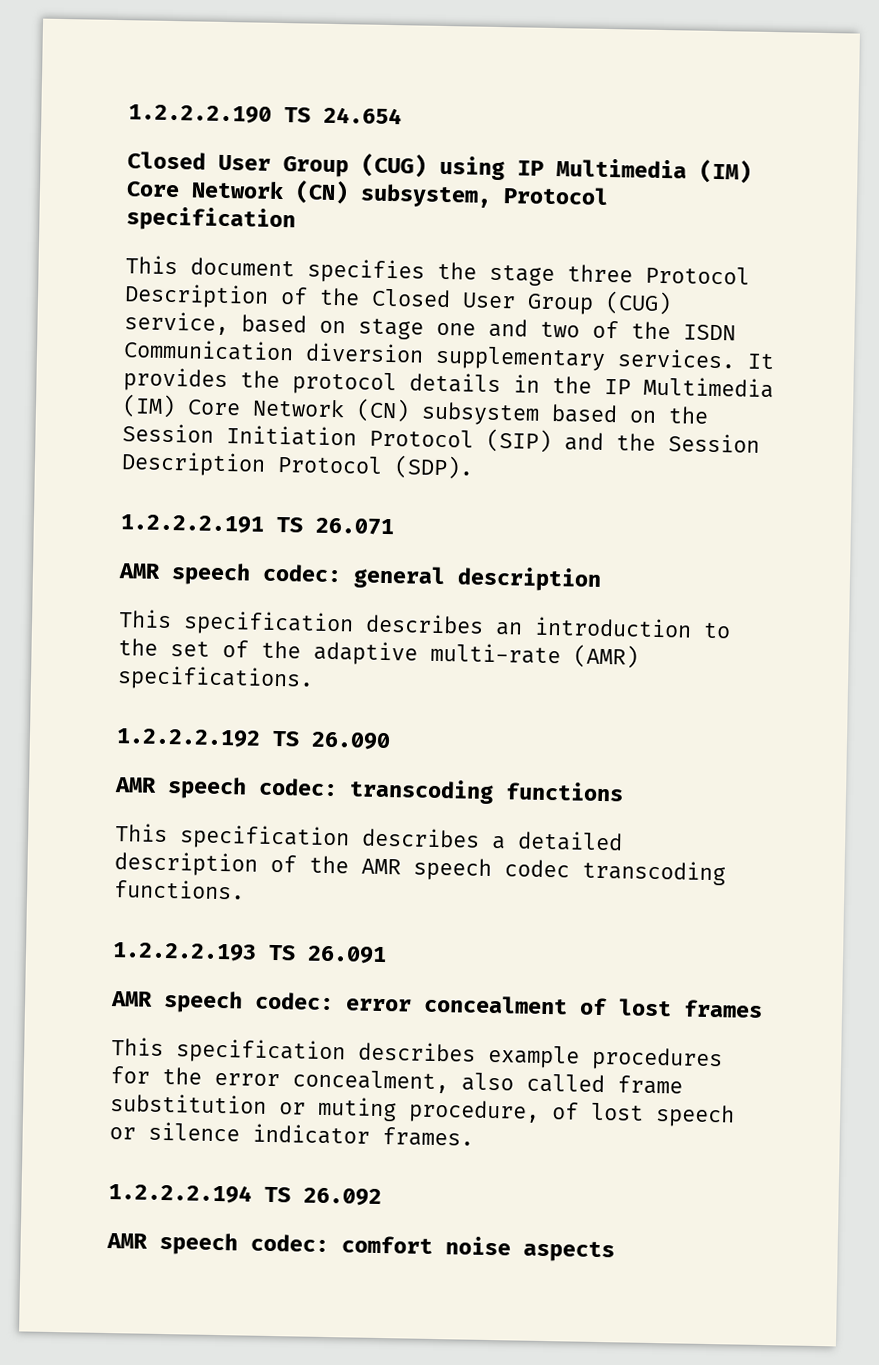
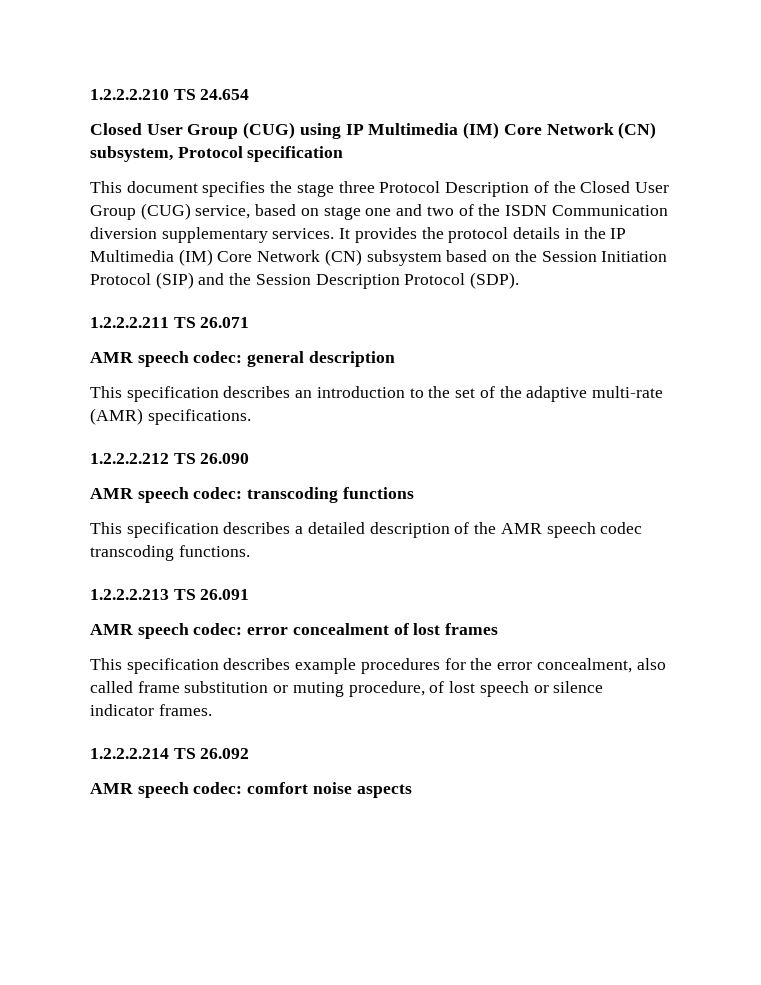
- 1.2.2.2.190 TS 24.654
+ 1.2.2.2.210 TS 24.654
- 1.2.2.2.191 TS 26.071
+ 1.2.2.2.211 TS 26.071
- 1.2.2.2.192 TS 26.090
+ 1.2.2.2.212 TS 26.090
- 1.2.2.2.193 TS 26.091
+ 1.2.2.2.213 TS 26.091
- 1.2.2.2.194 TS 26.092
+ 1.2.2.2.214 TS 26.092

